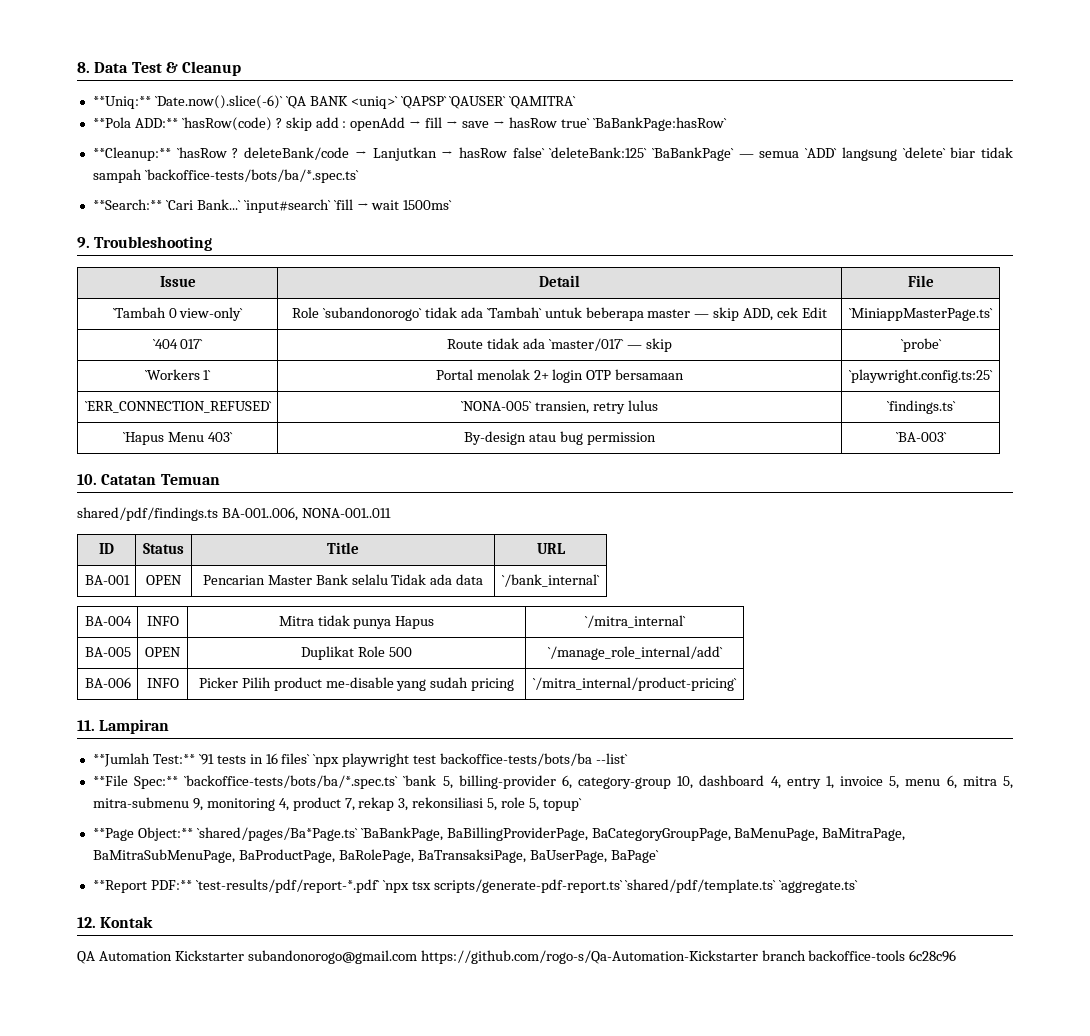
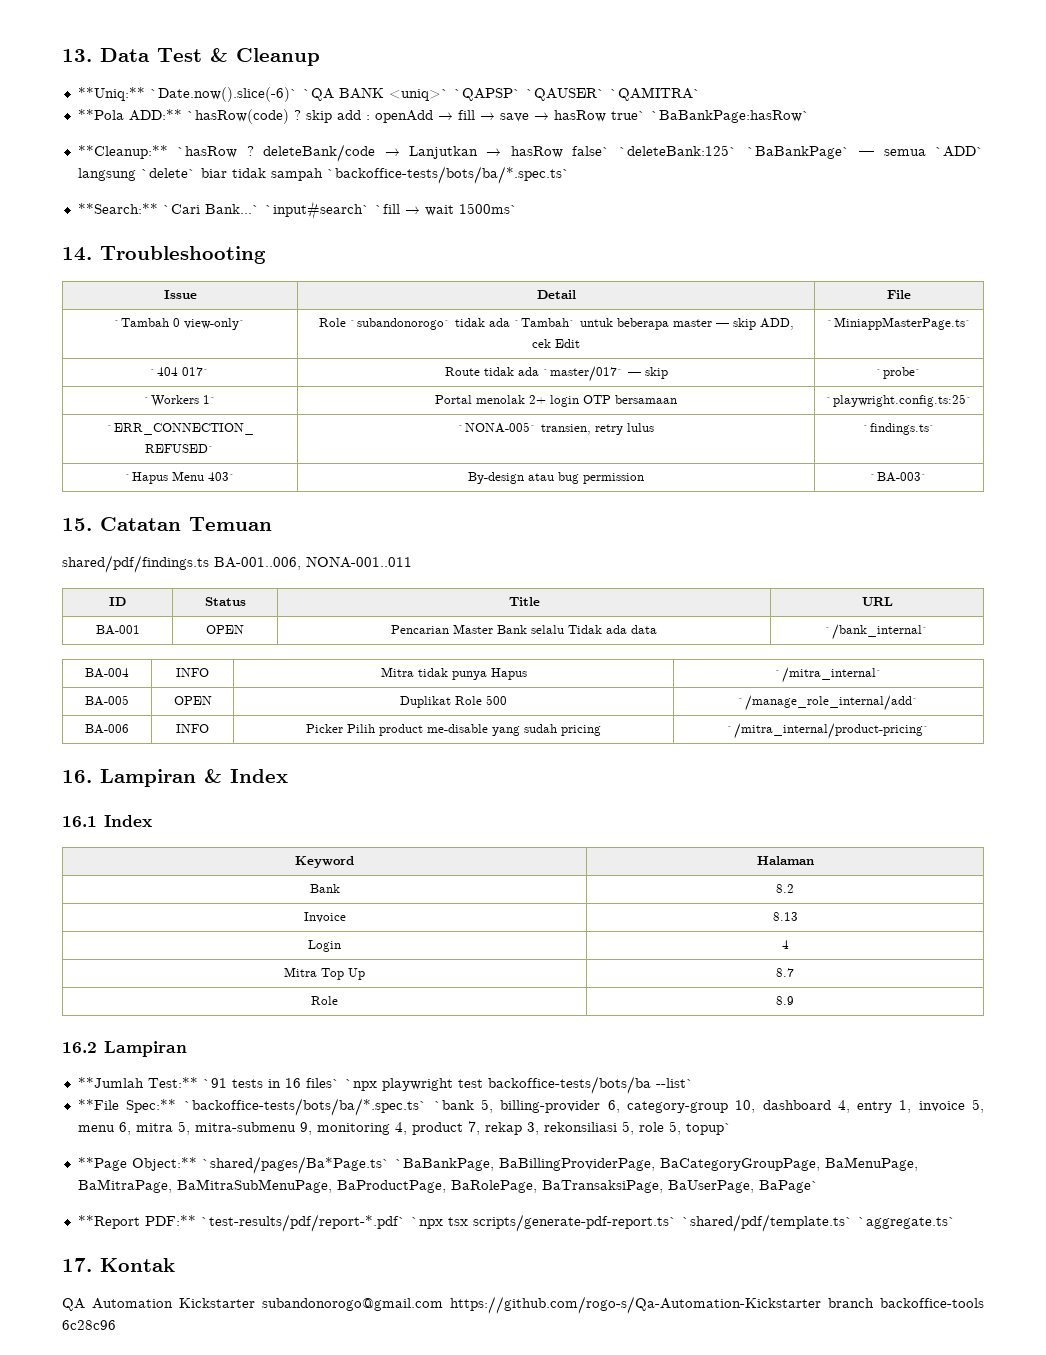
- 8. Data Test & Cleanup
+ 13. Data Test & Cleanup
- 9. Troubleshooting
+ 14. Troubleshooting
- 10. Catatan Temuan
+ 15. Catatan Temuan
- 11. Lampiran
+ 16. Lampiran & Index
+ 16.1 Index
+ Keyword | Halaman
+ Bank | 8.2
+ Invoice | 8.13
+ Login | 4
+ Mitra Top Up | 8.7
+ Role | 8.9
+ 16.2 Lampiran
- 12. Kontak
+ 17. Kontak

